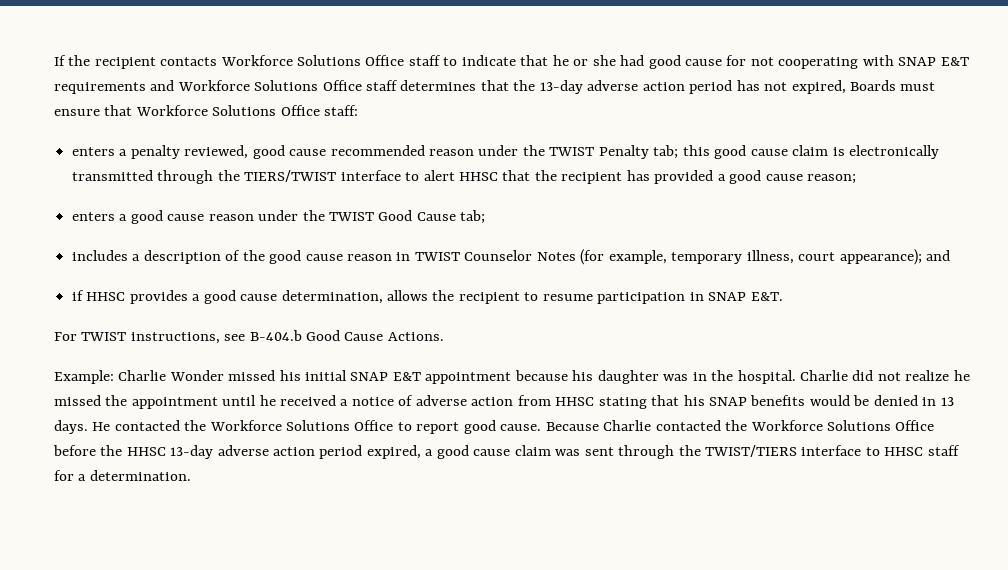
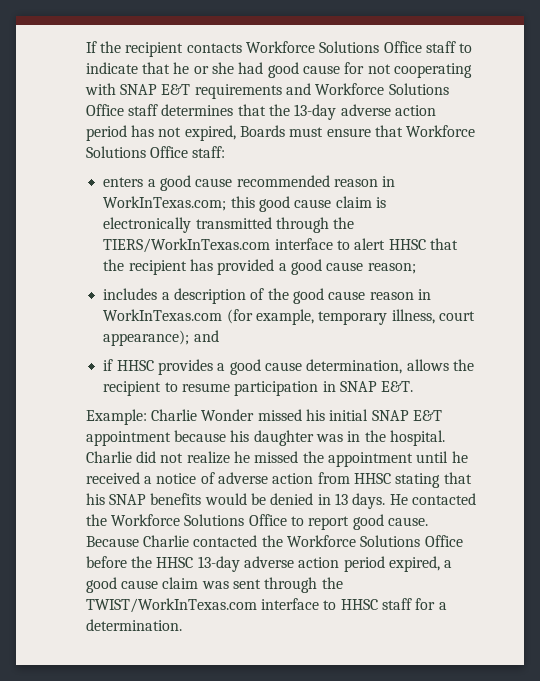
- enters a penalty reviewed, good cause recommended reason under the TWIST Penalty tab; this good cause claim is electronically transmitted through the TIERS/TWIST interface to alert HHSC that the recipient has provided a good cause reason;
+ enters a good cause recommended reason in WorkInTexas.com; this good cause claim is electronically transmitted through the TIERS/WorkInTexas.com interface to alert HHSC that the recipient has provided a good cause reason;
- enters a good cause reason under the TWIST Good Cause tab;
- includes a description of the good cause reason in TWIST Counselor Notes (for example, temporary illness, court appearance); and
+ includes a description of the good cause reason in WorkInTexas.com (for example, temporary illness, court appearance); and
- For TWIST instructions, see B-404.b Good Cause Actions.
- Because Charlie contacted the Workforce Solutions Office before the HHSC 13-day adverse action period expired, a good cause claim was sent through the TWIST/TIERS interface to HHSC staff for a determination.
+ Because Charlie contacted the Workforce Solutions Office before the HHSC 13-day adverse action period expired, a good cause claim was sent through the TWIST/WorkInTexas.com interface to HHSC staff for a determination.

